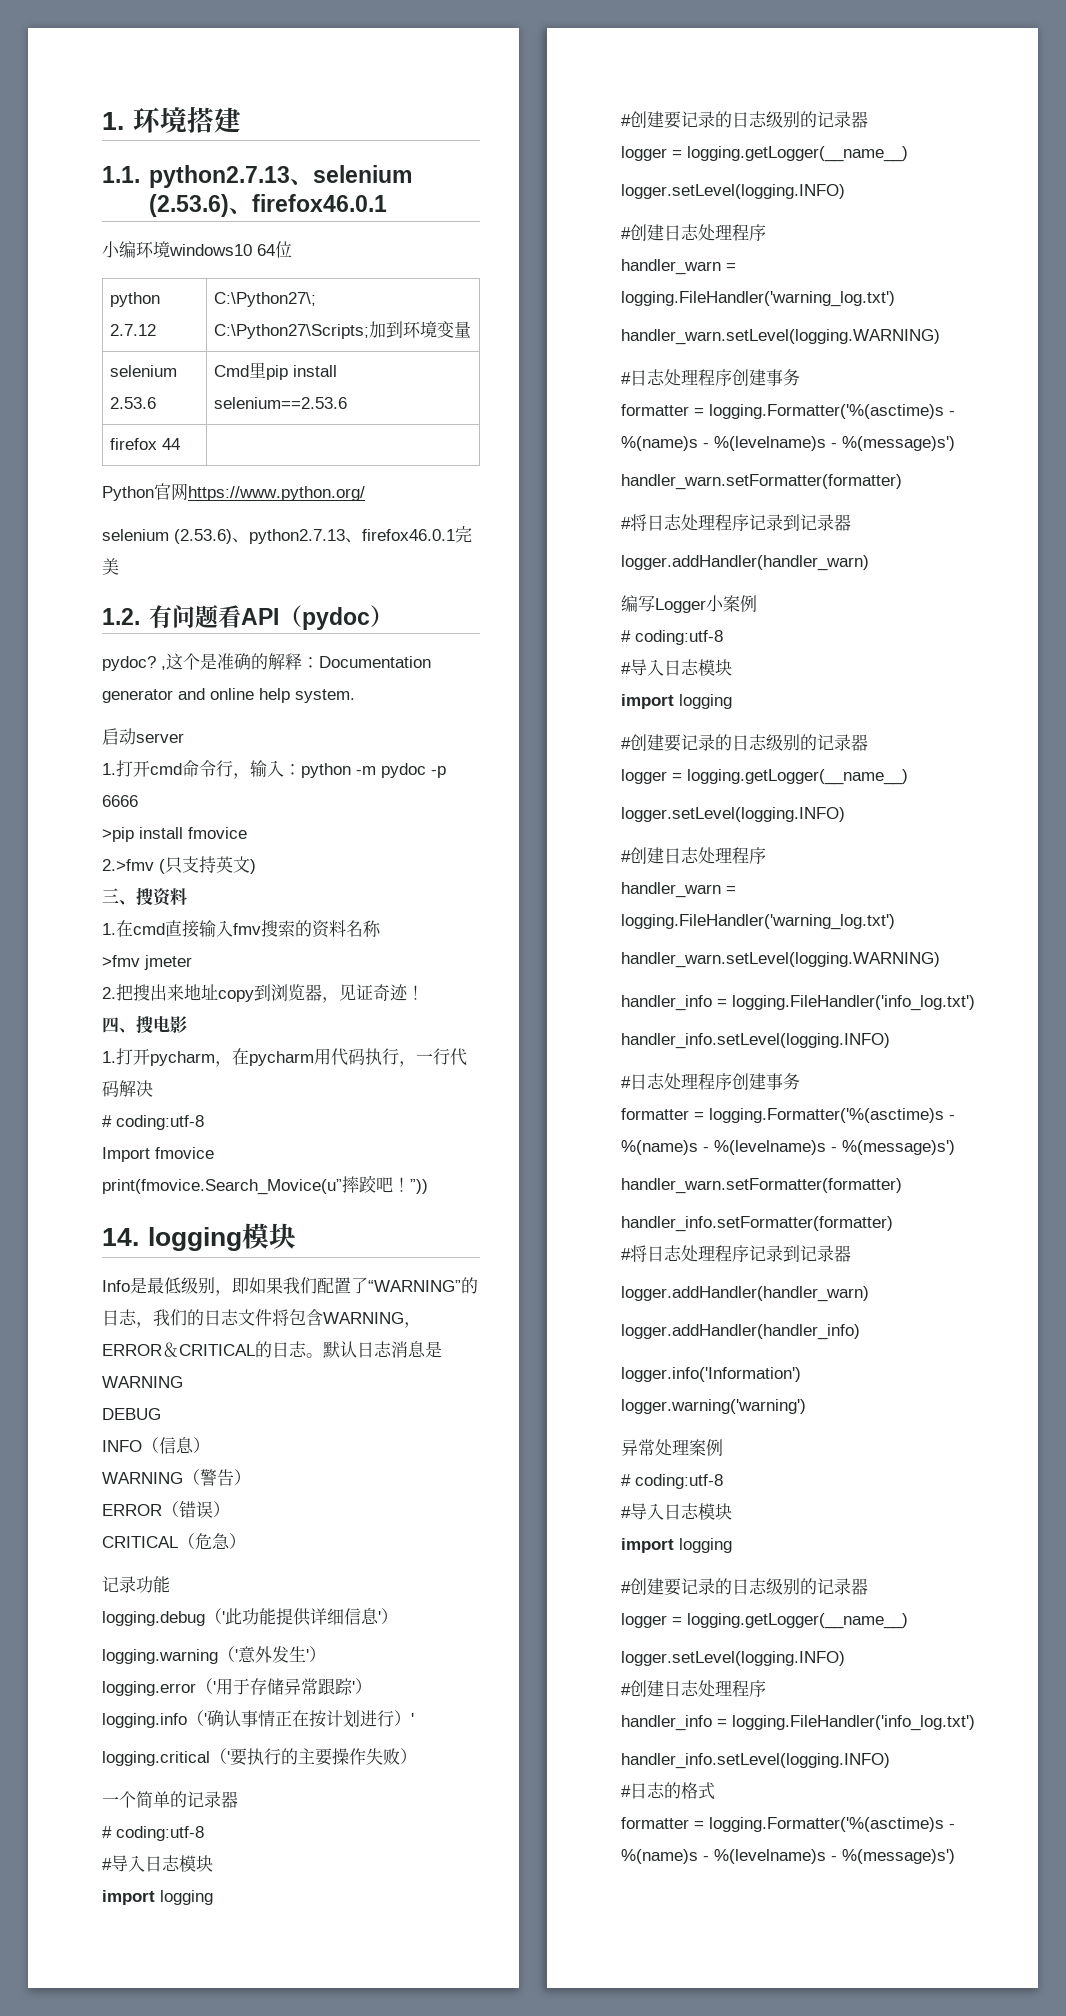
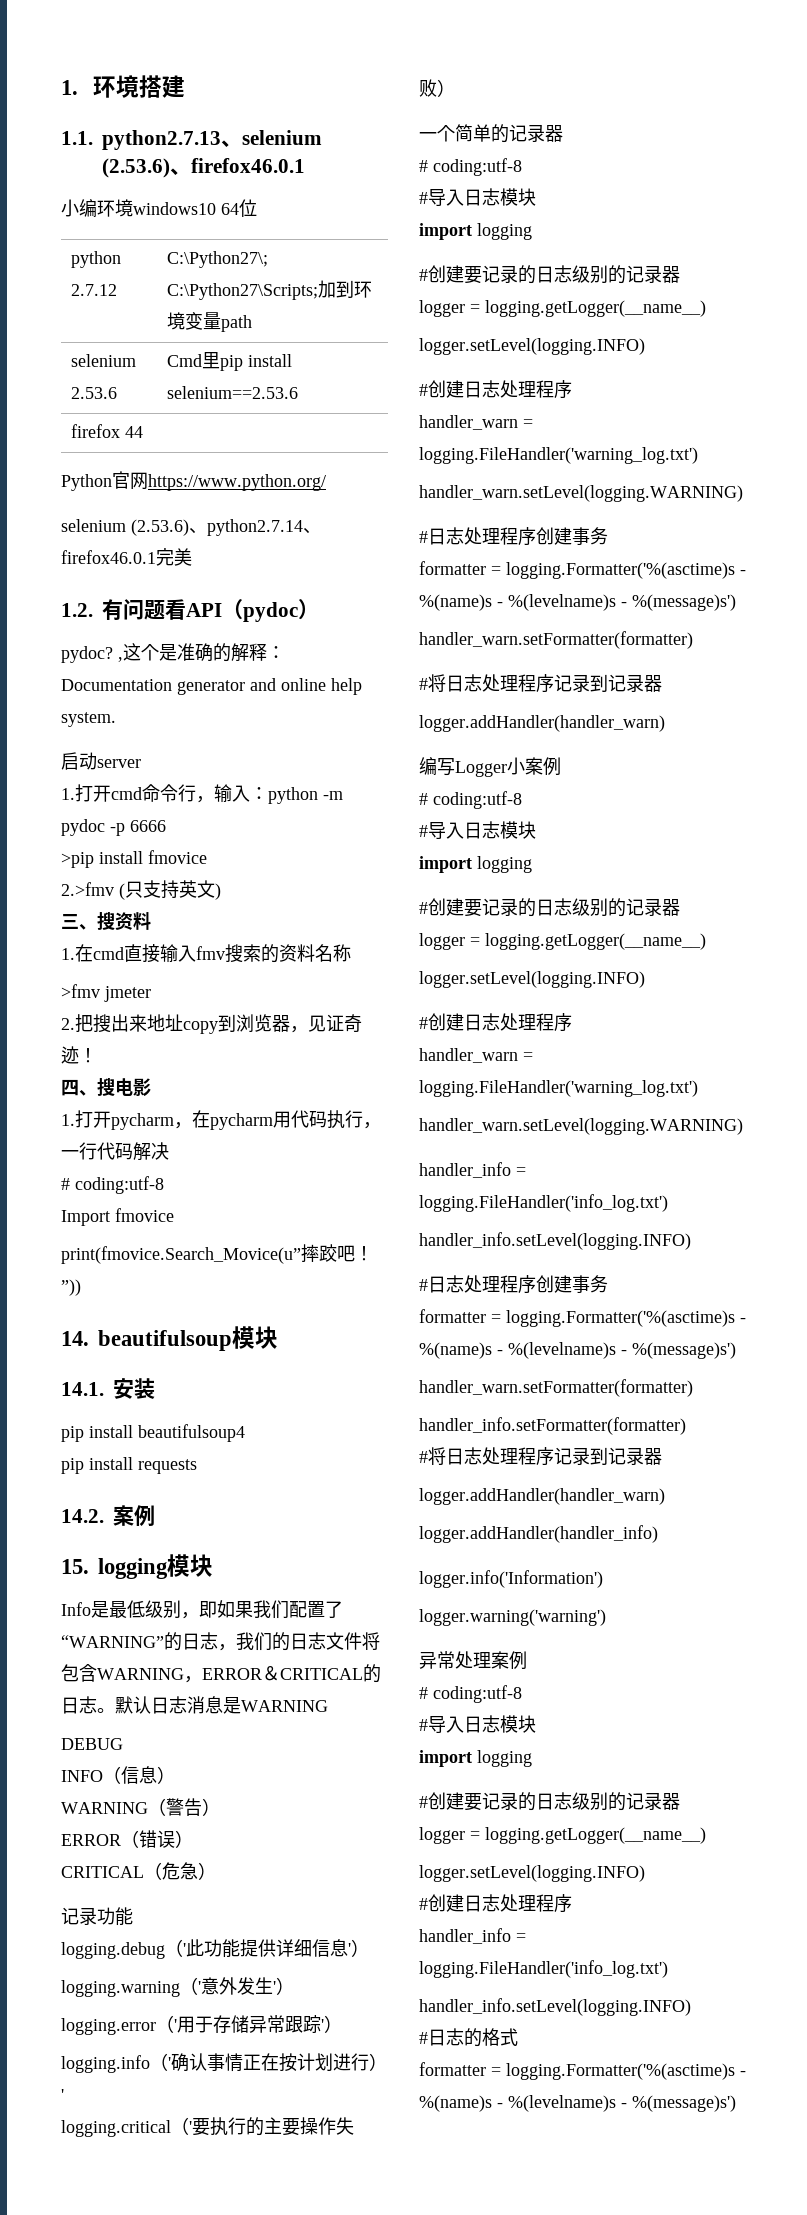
- python 2.7.12 | C:\Python27\; C:\Python27\Scripts;加到环境变量
+ python 2.7.12 | C:\Python27\; C:\Python27\Scripts;加到环境变量path
- selenium (2.53.6)、python2.7.13、firefox46.0.1完美
+ selenium (2.53.6)、python2.7.14、firefox46.0.1完美
- 14. logging模块
+ 14. beautifulsoup模块
+ 14.1.安装
+ pip install beautifulsoup4
+ pip install requests
+ 14.2.案例
+ 15. logging模块

